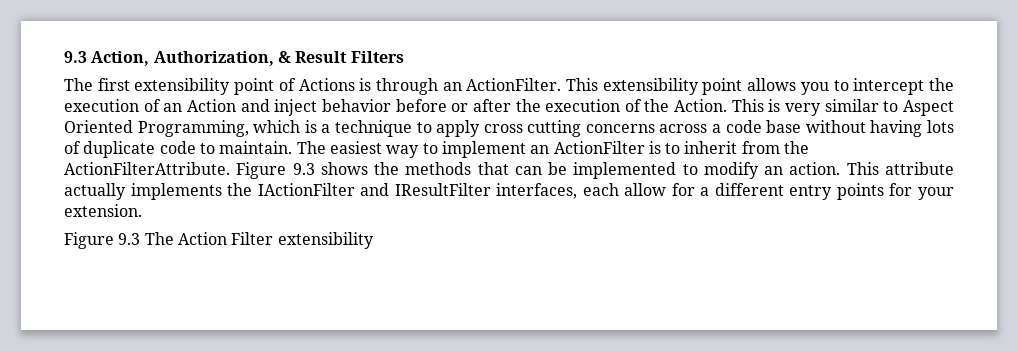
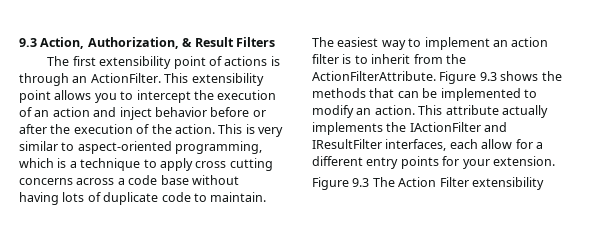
- The first extensibility point of Actions is through an ActionFilter.
+ The first extensibility point of actions is through an ActionFilter.
- This extensibility point allows you to intercept the execution of an Action and inject behavior before or after the execution of the Action.
+ This extensibility point allows you to intercept the execution of an action and inject behavior before or after the execution of the action.
- This is very similar to Aspect Oriented Programming, which is a technique to apply cross cutting concerns across a code base without having lots of duplicate code to maintain.
+ This is very similar to aspect-oriented programming, which is a technique to apply cross cutting concerns across a code base without having lots of duplicate code to maintain.
- The easiest way to implement an ActionFilter is to inherit from the ActionFilterAttribute.
+ The easiest way to implement an action filter is to inherit from the ActionFilterAttribute.

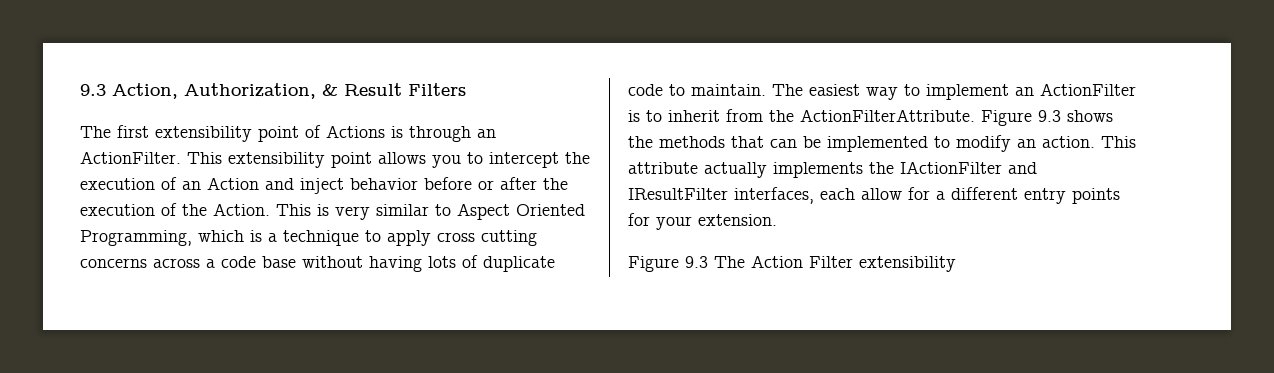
- The first extensibility point of actions is through an ActionFilter.
+ The first extensibility point of Actions is through an ActionFilter.
- This extensibility point allows you to intercept the execution of an action and inject behavior before or after the execution of the action.
+ This extensibility point allows you to intercept the execution of an Action and inject behavior before or after the execution of the Action.
- This is very similar to aspect-oriented programming, which is a technique to apply cross cutting concerns across a code base without having lots of duplicate code to maintain.
+ This is very similar to Aspect Oriented Programming, which is a technique to apply cross cutting concerns across a code base without having lots of duplicate code to maintain.
- The easiest way to implement an action filter is to inherit from the ActionFilterAttribute.
+ The easiest way to implement an ActionFilter is to inherit from the ActionFilterAttribute.

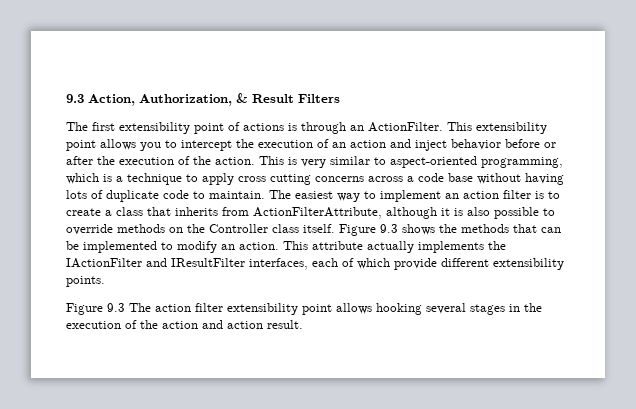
- The first extensibility point of Actions is through an ActionFilter.
+ The first extensibility point of actions is through an ActionFilter.
- This extensibility point allows you to intercept the execution of an Action and inject behavior before or after the execution of the Action.
+ This extensibility point allows you to intercept the execution of an action and inject behavior before or after the execution of the action.
- This is very similar to Aspect Oriented Programming, which is a technique to apply cross cutting concerns across a code base without having lots of duplicate code to maintain.
+ This is very similar to aspect-oriented programming, which is a technique to apply cross cutting concerns across a code base without having lots of duplicate code to maintain.
- The easiest way to implement an ActionFilter is to inherit from the ActionFilterAttribute.
+ The easiest way to implement an action filter is to create a class that inherits from ActionFilterAttribute, although it is also possible to override methods on the Controller class itself.
- This attribute actually implements the IActionFilter and IResultFilter interfaces, each allow for a different entry points for your extension.
- Figure 9.3 The Action Filter extensibility
+ This attribute actually implements the IActionFilter and IResultFilter interfaces, each of which provide different extensibility points.
+ Figure 9.3 The action filter extensibility point allows hooking several stages in the execution of the action and action result.

